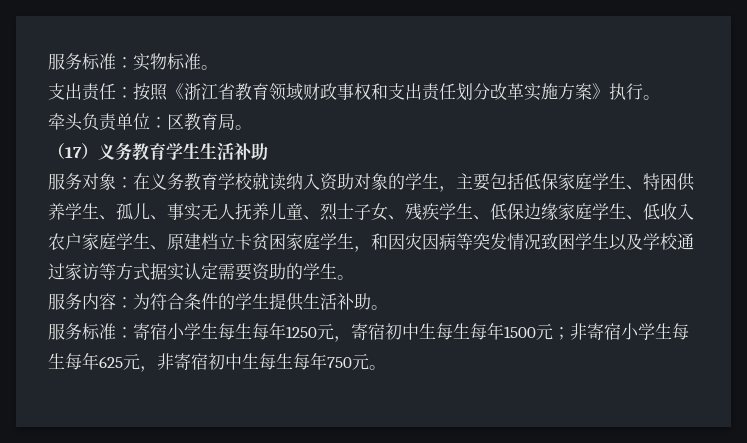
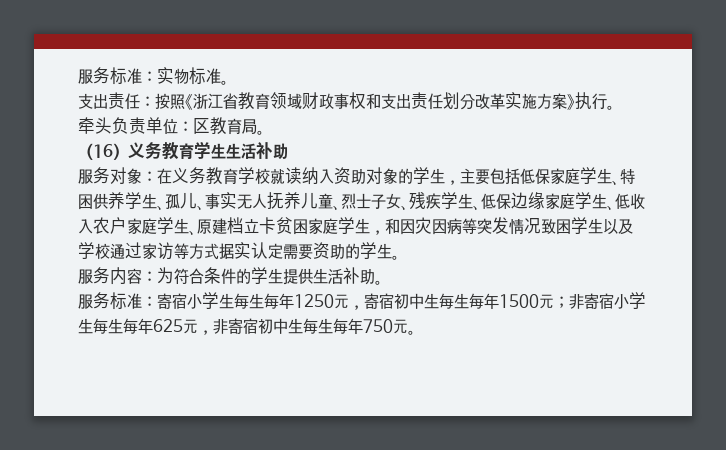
- （17）义务教育学生生活补助
+ （16）义务教育学生生活补助

